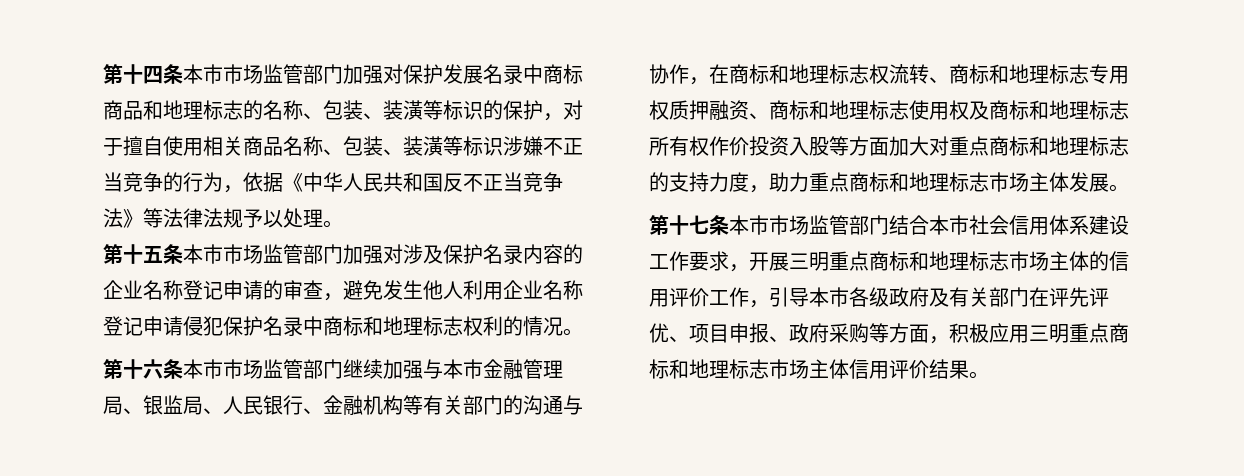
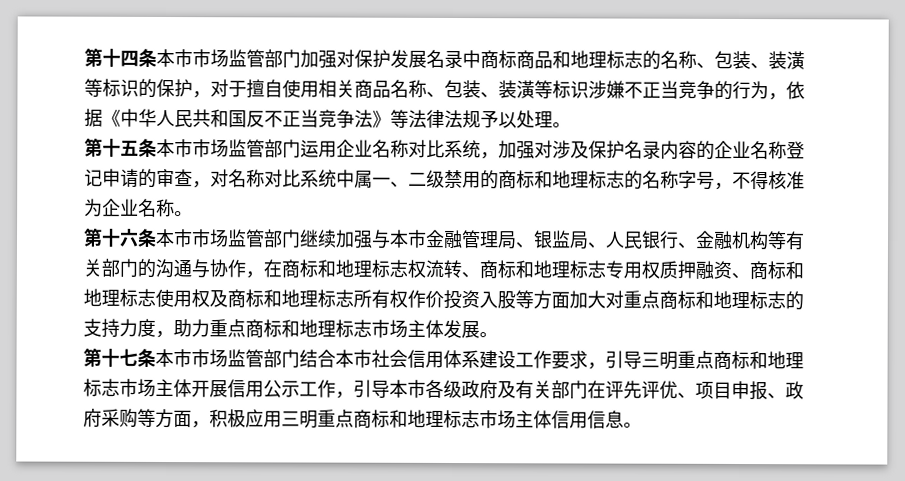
- 第十五条本市市场监管部门加强对涉及保护名录内容的企业名称登记申请的审查，避免发生他人利用企业名称登记申请侵犯保护名录中商标和地理标志权利的情况。
+ 第十五条本市市场监管部门运用企业名称对比系统，加强对涉及保护名录内容的企业名称登记申请的审查，对名称对比系统中属一、二级禁用的商标和地理标志的名称字号，不得核准为企业名称。
- 第十七条本市市场监管部门结合本市社会信用体系建设工作要求，开展三明重点商标和地理标志市场主体的信用评价工作，引导本市各级政府及有关部门在评先评优、项目申报、政府采购等方面，积极应用三明重点商标和地理标志市场主体信用评价结果。
+ 第十七条本市市场监管部门结合本市社会信用体系建设工作要求，引导三明重点商标和地理标志市场主体开展信用公示工作，引导本市各级政府及有关部门在评先评优、项目申报、政府采购等方面，积极应用三明重点商标和地理标志市场主体信用信息。

